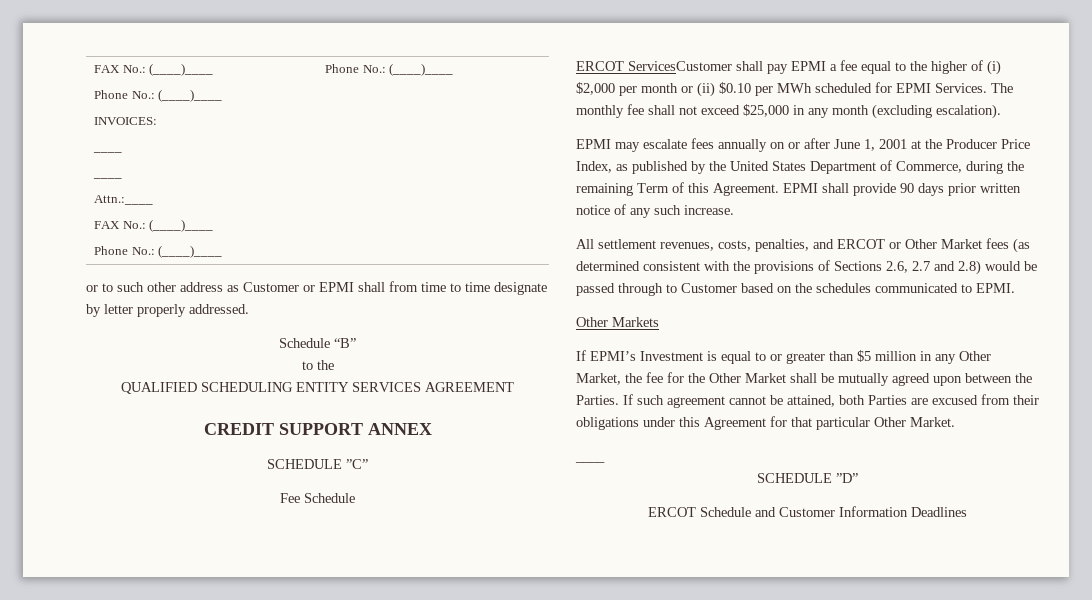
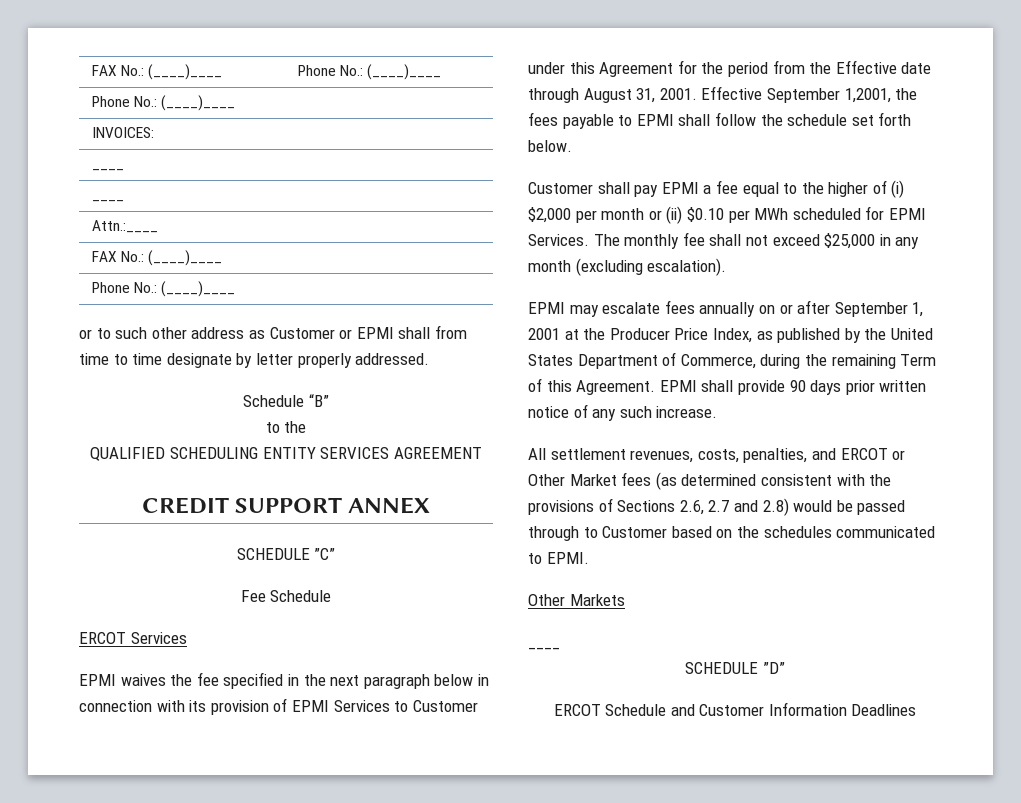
- ERCOT ServicesCustomer shall pay EPMI a fee equal to the higher of (i) $2,000 per month or (ii) $0.10 per MWh scheduled for EPMI Services.
+ ERCOT Services
+ EPMI waives the fee specified in the next paragraph below in connection with its provision of EPMI Services to Customer under this Agreement for the period from the Effective date through August 31, 2001. Effective September 1,2001, the fees payable to EPMI shall follow the schedule set forth below.
+ Customer shall pay EPMI a fee equal to the higher of (i) $2,000 per month or (ii) $0.10 per MWh scheduled for EPMI Services.
- EPMI may escalate fees annually on or after June 1, 2001 at the Producer Price Index, as published by the United States Department of Commerce, during the remaining Term of this Agreement.
+ EPMI may escalate fees annually on or after September 1, 2001 at the Producer Price Index, as published by the United States Department of Commerce, during the remaining Term of this Agreement.
- If EPMI’s Investment is equal to or greater than $5 million in any Other Market, the fee for the Other Market shall be mutually agreed upon between the Parties. If such agreement cannot be attained, both Parties are excused from their obligations under this Agreement for that particular Other Market.

